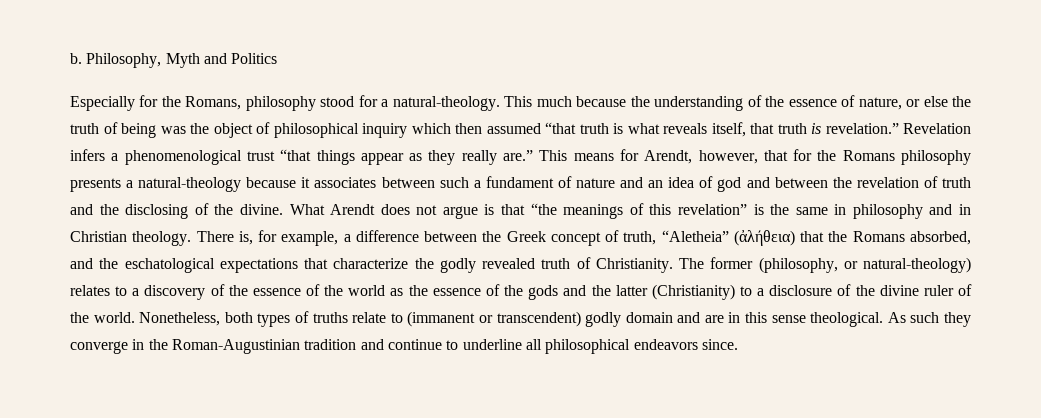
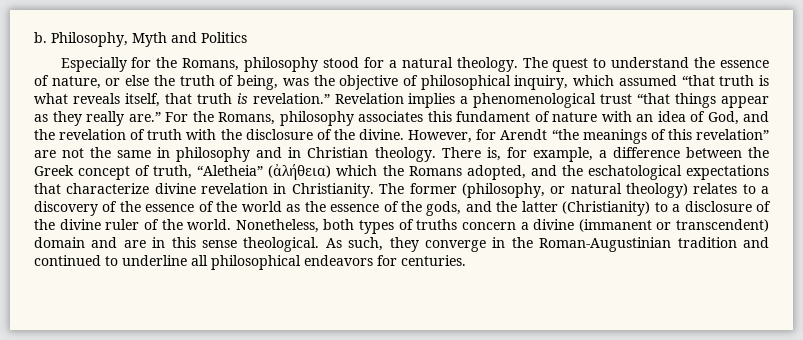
- Especially for the Romans, philosophy stood for a natural-theology. This much because the understanding of the essence of nature, or else the truth of being was the object of philosophical inquiry which then assumed “that truth is what reveals itself, that truth is revelation.”
+ Especially for the Romans, philosophy stood for a natural theology. The quest to understand the essence of nature, or else the truth of being, was the objective of philosophical inquiry, which assumed “that truth is what reveals itself, that truth is revelation.”
- Revelation infers a phenomenological trust “that things appear as they really are.”
+ Revelation implies a phenomenological trust “that things appear as they really are.”
- This means for Arendt, however, that for the Romans philosophy presents a natural-theology because it associates between such a fundament of nature and an idea of god and between the revelation of truth and the disclosing of the divine. What Arendt does not argue is that “the meanings of this revelation” is the same in philosophy and in Christian theology.
+ For the Romans, philosophy associates this fundament of nature with an idea of God, and the revelation of truth with the disclosure of the divine. However, for Arendt “the meanings of this revelation” are not the same in philosophy and in Christian theology.
- There is, for example, a difference between the Greek concept of truth, “Aletheia” (ἀλήθεια) that the Romans absorbed, and the eschatological expectations that characterize the godly revealed truth of Christianity.
+ There is, for example, a difference between the Greek concept of truth, “Aletheia” (ἀλήθεια) which the Romans adopted, and the eschatological expectations that characterize divine revelation in Christianity.
- The former (philosophy, or natural-theology) relates to a discovery of the essence of the world as the essence of the gods and the latter (Christianity) to a disclosure of the divine ruler of the world.
+ The former (philosophy, or natural theology) relates to a discovery of the essence of the world as the essence of the gods, and the latter (Christianity) to a disclosure of the divine ruler of the world.
- Nonetheless, both types of truths relate to (immanent or transcendent) godly domain and are in this sense theological.
+ Nonetheless, both types of truths concern a divine (immanent or transcendent) domain and are in this sense theological.
- As such they converge in the Roman-Augustinian tradition and continue to underline all philosophical endeavors since.
+ As such, they converge in the Roman-Augustinian tradition and continued to underline all philosophical endeavors for centuries.

